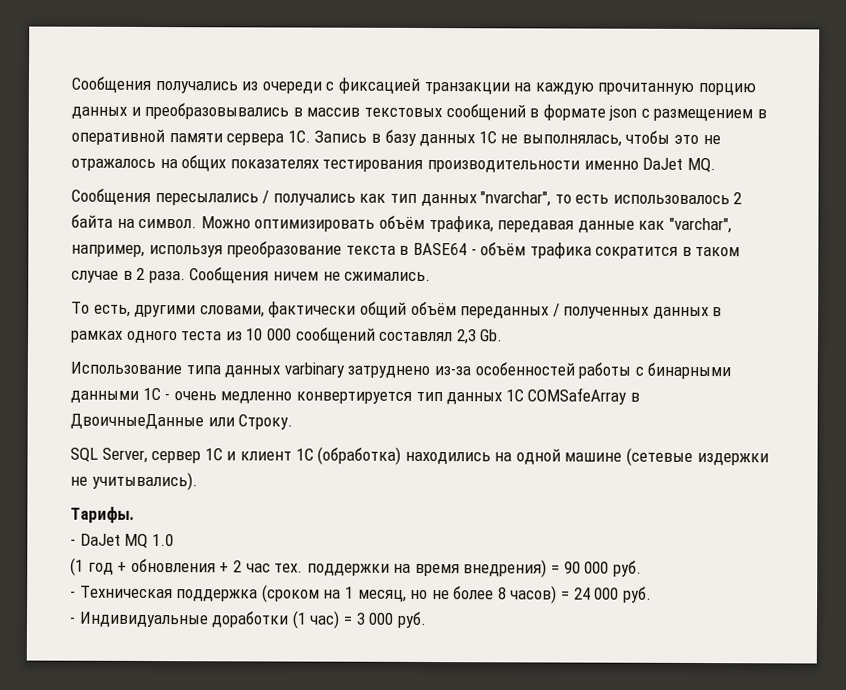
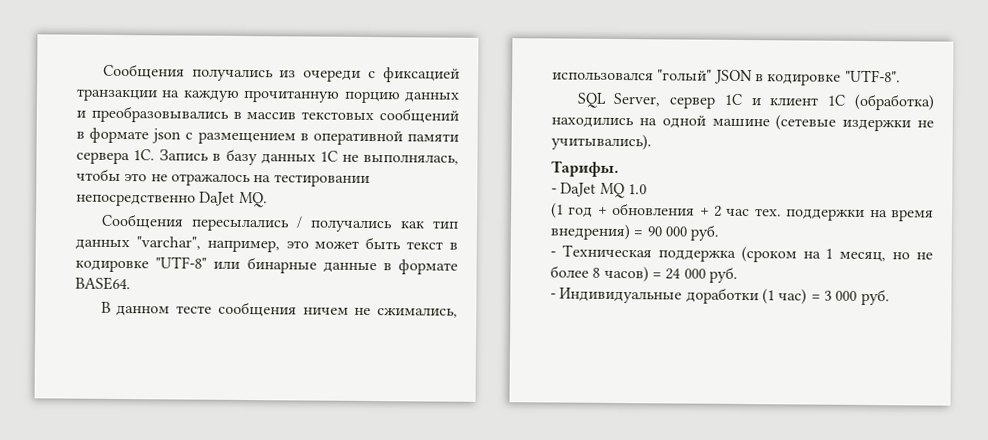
- Запись в базу данных 1С не выполнялась, чтобы это не отражалось на общих показателях тестирования производительности именно DaJet MQ.
+ Запись в базу данных 1С не выполнялась, чтобы это не отражалось на тестировании непосредственно DaJet MQ.
- Сообщения пересылались / получались как тип данных "nvarchar", то есть использовалось 2 байта на символ. Можно оптимизировать объём трафика, передавая данные как "varchar", например, используя преобразование текста в BASE64 - объём трафика сократится в таком случае в 2 раза. Сообщения ничем не сжимались.
- То есть, другими словами, фактически общий объём переданных / полученных данных в рамках одного теста из 10 000 сообщений составлял 2,3 Gb.
- Использование типа данных varbinary затруднено из-за особенностей работы с бинарными данными 1С - очень медленно конвертируется тип данных 1С COMSafeArray в ДвоичныеДанные или Строку.
+ Сообщения пересылались / получались как тип данных "varchar", например, это может быть текст в кодировке "UTF-8" или бинарные данные в формате BASE64.
+ В данном тесте сообщения ничем не сжимались, использовался "голый" JSON в кодировке "UTF-8".

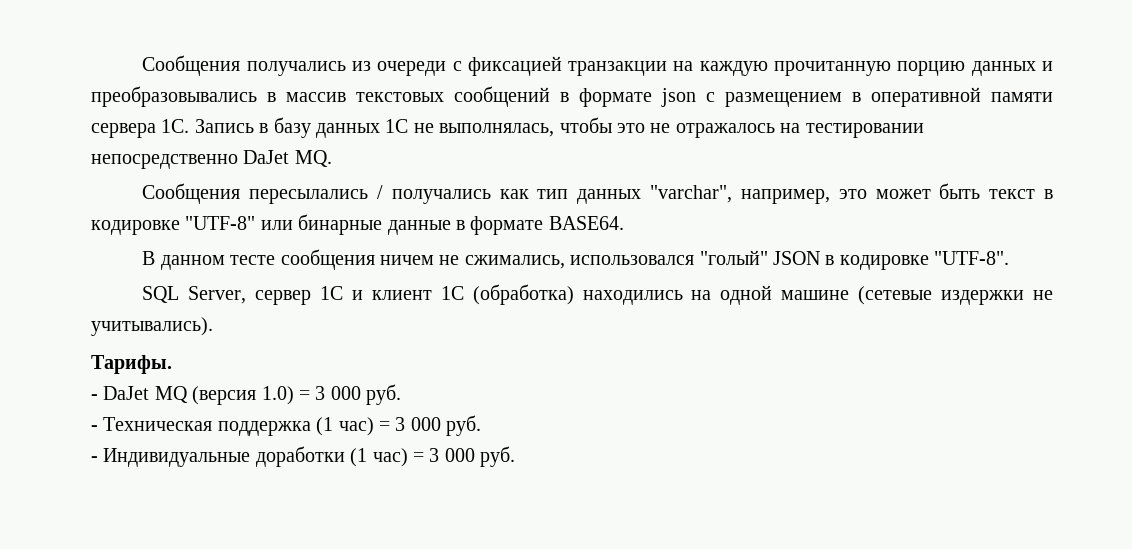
- - DaJet MQ 1.0
- (1 год + обновления + 2 час тех. поддержки на время внедрения) = 90 000 руб.
+ - DaJet MQ (версия 1.0) = 3 000 руб.
- - Техническая поддержка (сроком на 1 месяц, но не более 8 часов) = 24 000 руб.
+ - Техническая поддержка (1 час) = 3 000 руб.

